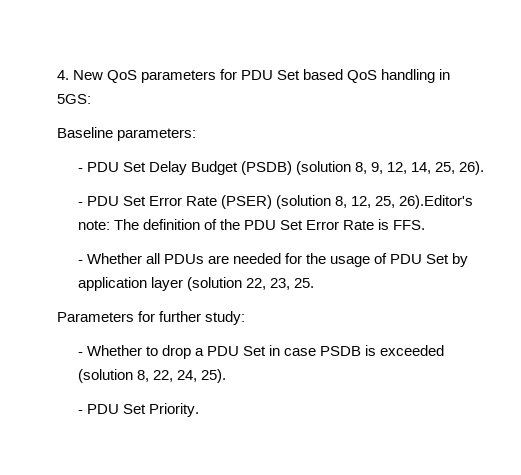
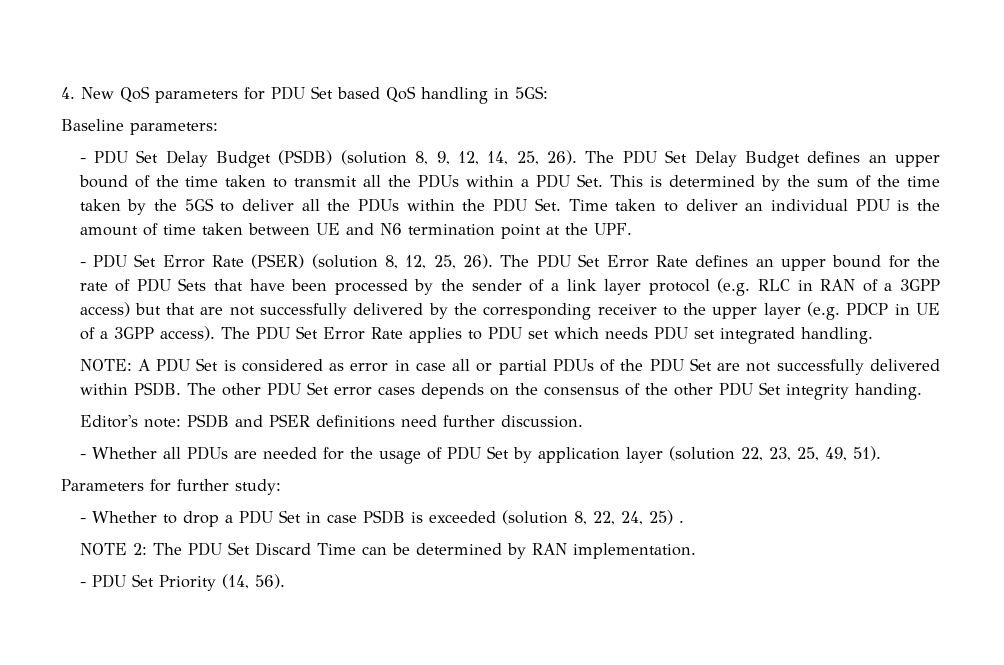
+ The PDU Set Delay Budget defines an upper bound of the time taken to transmit all the PDUs within a PDU Set. This is determined by the sum of the time taken by the 5GS to deliver all the PDUs within the PDU Set. Time taken to deliver an individual PDU is the amount of time taken between UE and N6 termination point at the UPF.
- - PDU Set Error Rate (PSER) (solution 8, 12, 25, 26).Editor's note: The definition of the PDU Set Error Rate is FFS.
+ - PDU Set Error Rate (PSER) (solution 8, 12, 25, 26). The PDU Set Error Rate defines an upper bound for the rate of PDU Sets that have been processed by the sender of a link layer protocol (e.g. RLC in RAN of a 3GPP access) but that are not successfully delivered by the corresponding receiver to the upper layer (e.g. PDCP in UE of a 3GPP access). The PDU Set Error Rate applies to PDU set which needs PDU set integrated handling.
+ NOTE: A PDU Set is considered as error in case all or partial PDUs of the PDU Set are not successfully delivered within PSDB. The other PDU Set error cases depends on the consensus of the other PDU Set integrity handing.
+ Editor's note: PSDB and PSER definitions need further discussion.
- - Whether all PDUs are needed for the usage of PDU Set by application layer (solution 22, 23, 25.
+ - Whether all PDUs are needed for the usage of PDU Set by application layer (solution 22, 23, 25, 49, 51).
- - Whether to drop a PDU Set in case PSDB is exceeded (solution 8, 22, 24, 25).
- - PDU Set Priority.
+ - Whether to drop a PDU Set in case PSDB is exceeded (solution 8, 22, 24, 25) .
+ NOTE 2: The PDU Set Discard Time can be determined by RAN implementation.
+ - PDU Set Priority (14, 56).

